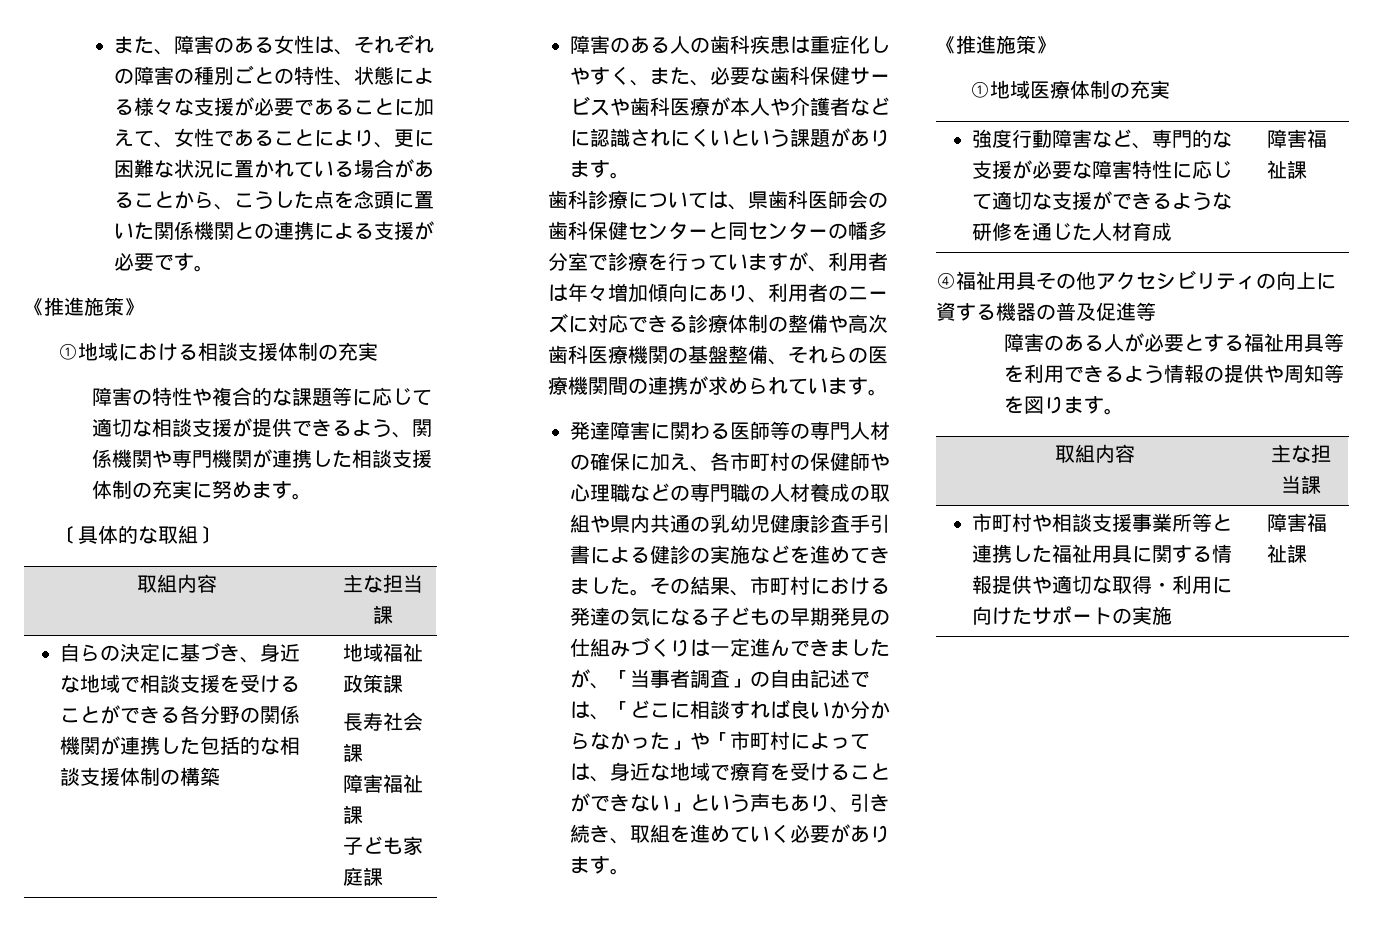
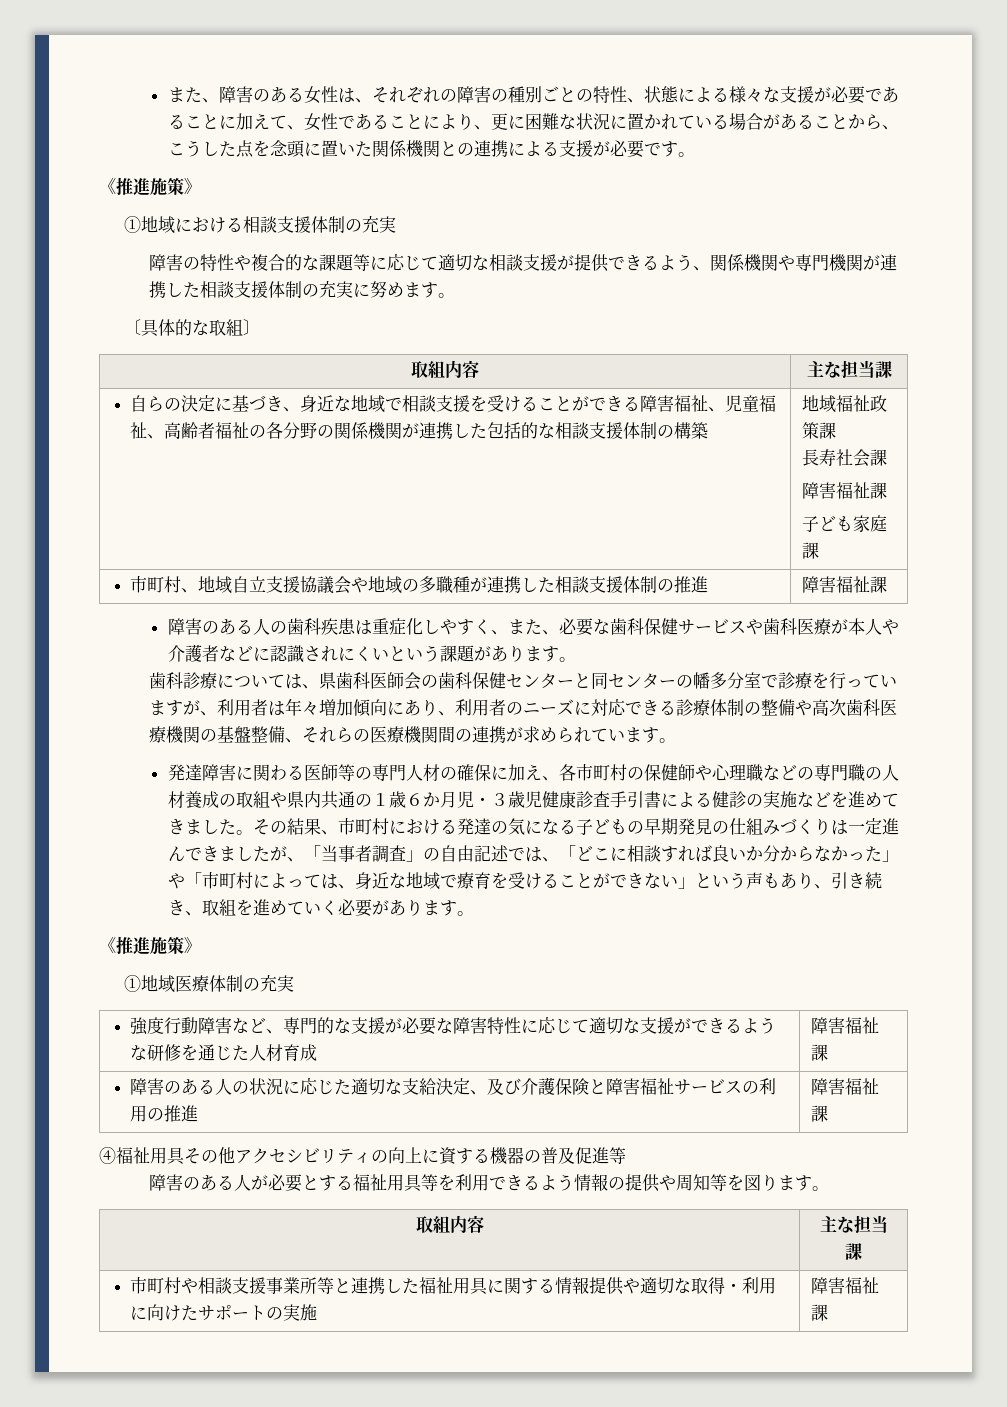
- 自らの決定に基づき、身近な地域で相談支援を受けることができる各分野の関係機関が連携した包括的な相談支援体制の構築
+ 自らの決定に基づき、身近な地域で相談支援を受けることができる障害福祉、児童福祉、高齢者福祉の各分野の関係機関が連携した包括的な相談支援体制の構築
+ 市町村、地域自立支援協議会や地域の多職種が連携した相談支援体制の推進 | 障害福祉課
- 発達障害に関わる医師等の専門人材の確保に加え、各市町村の保健師や心理職などの専門職の人材養成の取組や県内共通の乳幼児健康診査手引書による健診の実施などを進めてきました。
+ 発達障害に関わる医師等の専門人材の確保に加え、各市町村の保健師や心理職などの専門職の人材養成の取組や県内共通の１歳６か月児・３歳児健康診査手引書による健診の実施などを進めてきました。
+ 障害のある人の状況に応じた適切な支給決定、及び介護保険と障害福祉サービスの利用の推進 | 障害福祉課

